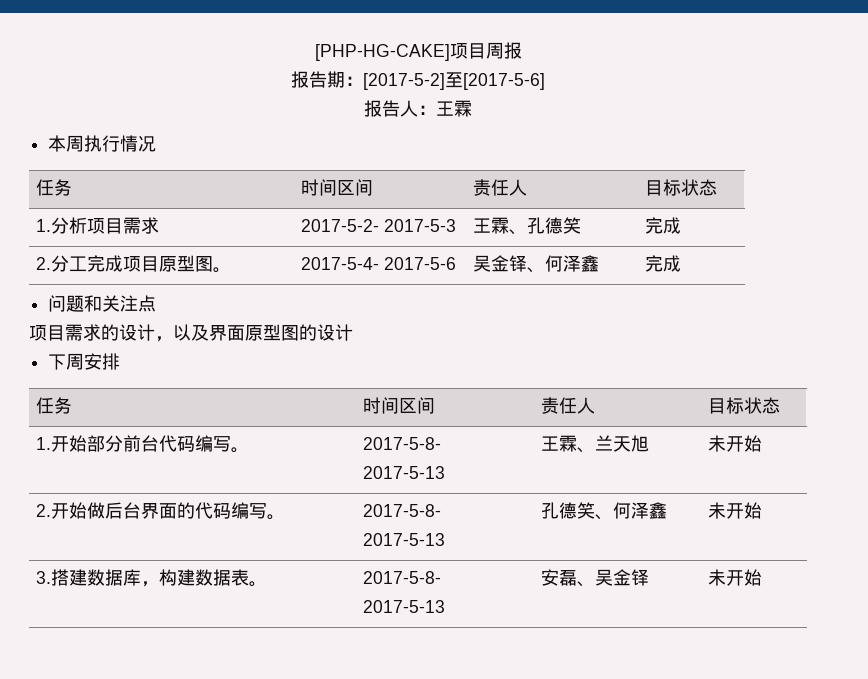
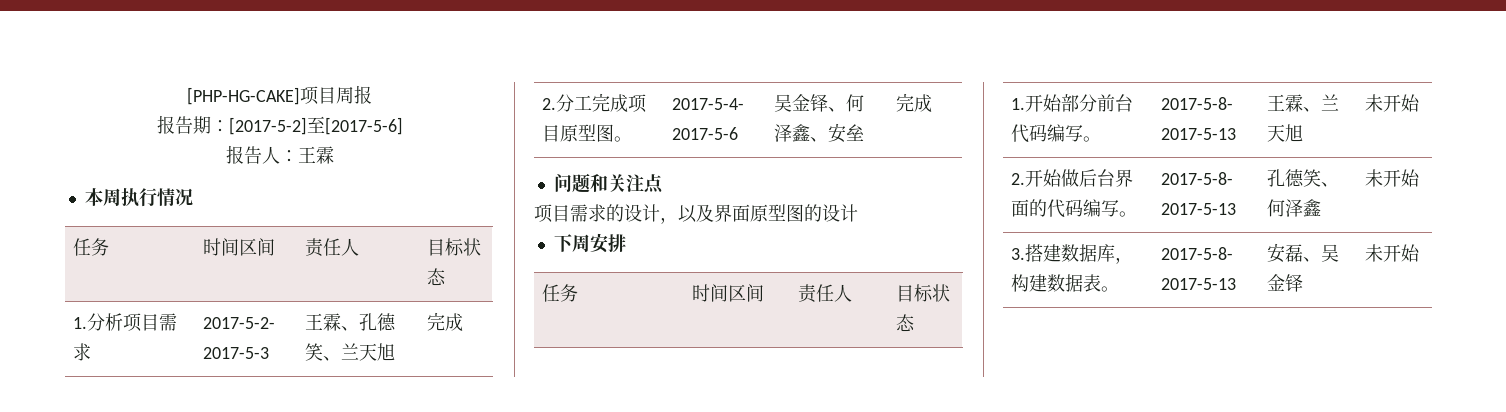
- 1.分析项目需求 | 2017-5-2- 2017-5-3 | 王霖、孔德笑 | 完成
+ 1.分析项目需求 | 2017-5-2- 2017-5-3 | 王霖、孔德笑、兰天旭 | 完成
- 2.分工完成项目原型图。 | 2017-5-4- 2017-5-6 | 吴金铎、何泽鑫 | 完成
+ 2.分工完成项目原型图。 | 2017-5-4- 2017-5-6 | 吴金铎、何泽鑫、安垒 | 完成

